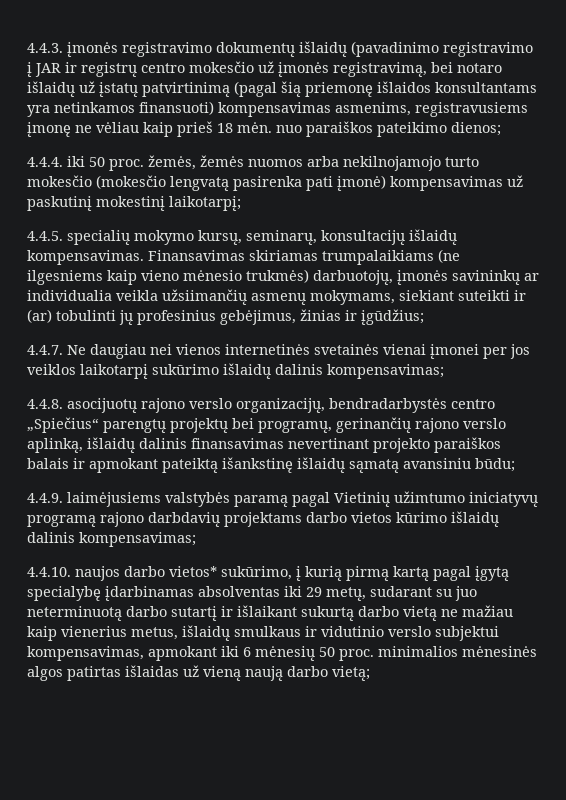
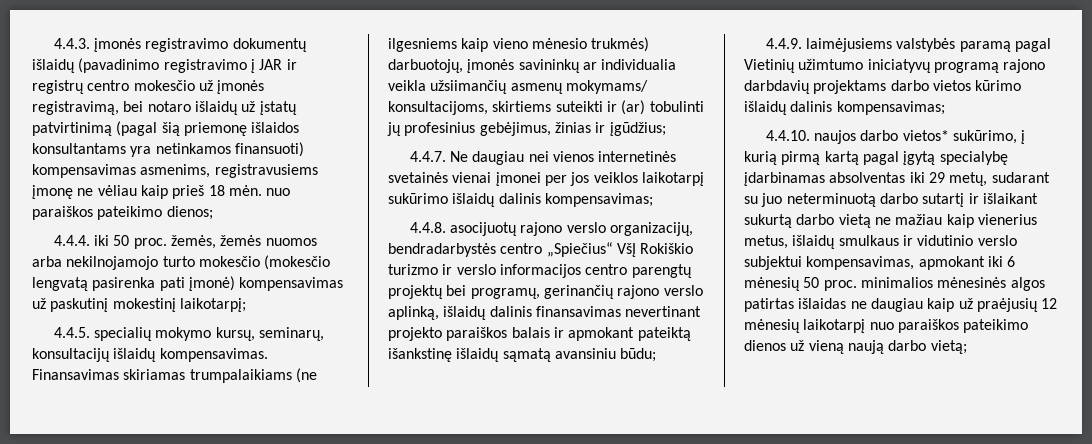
- Finansavimas skiriamas trumpalaikiams (ne ilgesniems kaip vieno mėnesio trukmės) darbuotojų, įmonės savininkų ar individualia veikla užsiimančių asmenų mokymams, siekiant suteikti ir (ar) tobulinti jų profesinius gebėjimus, žinias ir įgūdžius;
+ Finansavimas skiriamas trumpalaikiams (ne ilgesniems kaip vieno mėnesio trukmės) darbuotojų, įmonės savininkų ar individualia veikla užsiimančių asmenų mokymams/ konsultacijoms, skirtiems suteikti ir (ar) tobulinti jų profesinius gebėjimus, žinias ir įgūdžius;
- 4.4.8. asocijuotų rajono verslo organizacijų, bendradarbystės centro „Spiečius“ parengtų projektų bei programų, gerinančių rajono verslo aplinką, išlaidų dalinis finansavimas nevertinant projekto paraiškos balais ir apmokant pateiktą išankstinę išlaidų sąmatą avansiniu būdu;
+ 4.4.8. asocijuotų rajono verslo organizacijų, bendradarbystės centro „Spiečius“ VšĮ Rokiškio turizmo ir verslo informacijos centro parengtų projektų bei programų, gerinančių rajono verslo aplinką, išlaidų dalinis finansavimas nevertinant projekto paraiškos balais ir apmokant pateiktą išankstinę išlaidų sąmatą avansiniu būdu;
- 4.4.10. naujos darbo vietos* sukūrimo, į kurią pirmą kartą pagal įgytą specialybę įdarbinamas absolventas iki 29 metų, sudarant su juo neterminuotą darbo sutartį ir išlaikant sukurtą darbo vietą ne mažiau kaip vienerius metus, išlaidų smulkaus ir vidutinio verslo subjektui kompensavimas, apmokant iki 6 mėnesių 50 proc. minimalios mėnesinės algos patirtas išlaidas už vieną naują darbo vietą;
+ 4.4.10. naujos darbo vietos* sukūrimo, į kurią pirmą kartą pagal įgytą specialybę įdarbinamas absolventas iki 29 metų, sudarant su juo neterminuotą darbo sutartį ir išlaikant sukurtą darbo vietą ne mažiau kaip vienerius metus, išlaidų smulkaus ir vidutinio verslo subjektui kompensavimas, apmokant iki 6 mėnesių 50 proc. minimalios mėnesinės algos patirtas išlaidas ne daugiau kaip už praėjusių 12 mėnesių laikotarpį nuo paraiškos pateikimo dienos už vieną naują darbo vietą;

